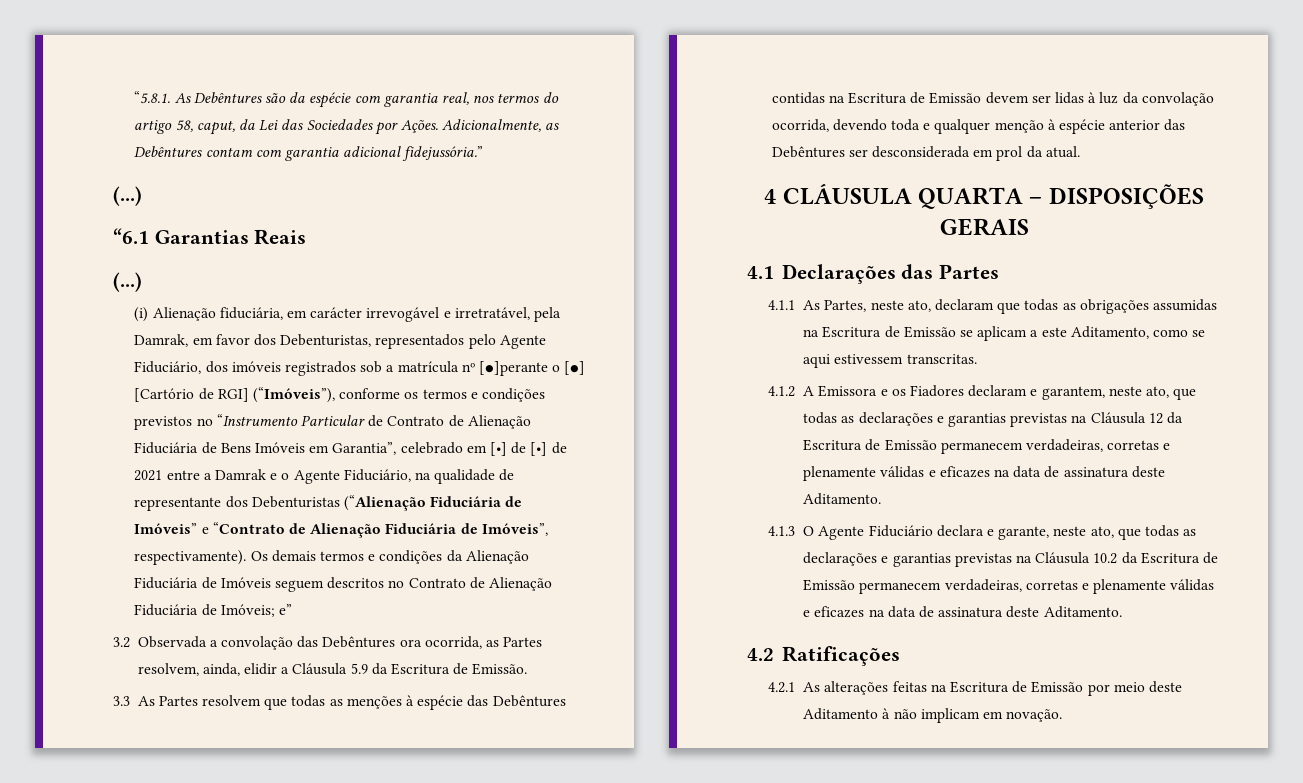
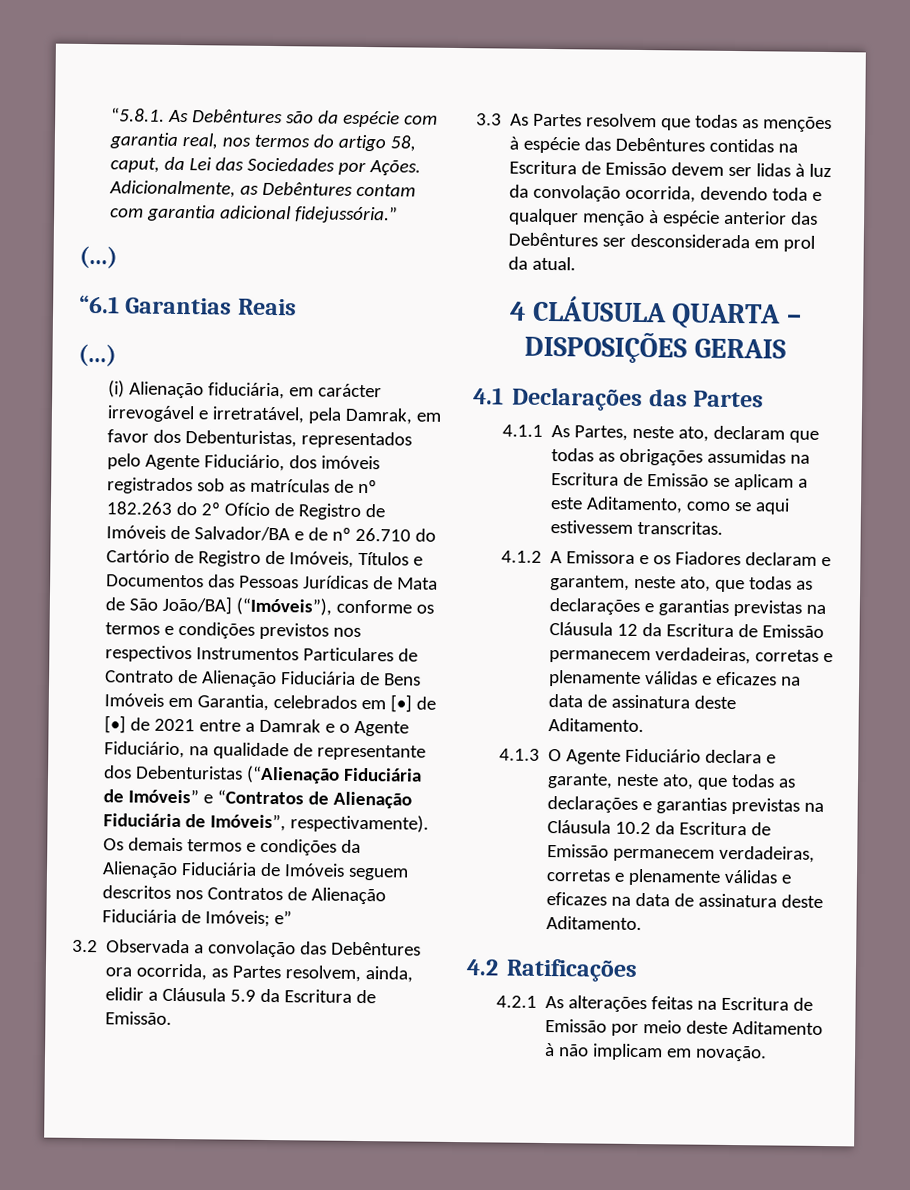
- (i) Alienação fiduciária, em carácter irrevogável e irretratável, pela Damrak, em favor dos Debenturistas, representados pelo Agente Fiduciário, dos imóveis registrados sob a matrícula nº [●]perante o [●] [Cartório de RGI] (“Imóveis”), conforme os termos e condições previstos no “Instrumento Particular de Contrato de Alienação Fiduciária de Bens Imóveis em Garantia”, celebrado em [•] de [•] de 2021 entre a Damrak e o Agente Fiduciário, na qualidade de representante dos Debenturistas (“Alienação Fiduciária de Imóveis” e “Contrato de Alienação Fiduciária de Imóveis”, respectivamente).
+ (i) Alienação fiduciária, em carácter irrevogável e irretratável, pela Damrak, em favor dos Debenturistas, representados pelo Agente Fiduciário, dos imóveis registrados sob as matrículas de nº 182.263 do 2º Ofício de Registro de Imóveis de Salvador/BA e de nº 26.710 do Cartório de Registro de Imóveis, Títulos e Documentos das Pessoas Jurídicas de Mata de São João/BA] (“Imóveis”), conforme os termos e condições previstos nos respectivos Instrumentos Particulares de Contrato de Alienação Fiduciária de Bens Imóveis em Garantia, celebrados em [•] de [•] de 2021 entre a Damrak e o Agente Fiduciário, na qualidade de representante dos Debenturistas (“Alienação Fiduciária de Imóveis” e “Contratos de Alienação Fiduciária de Imóveis”, respectivamente).
- Os demais termos e condições da Alienação Fiduciária de Imóveis seguem descritos no Contrato de Alienação Fiduciária de Imóveis; e”
+ Os demais termos e condições da Alienação Fiduciária de Imóveis seguem descritos nos Contratos de Alienação Fiduciária de Imóveis; e”

